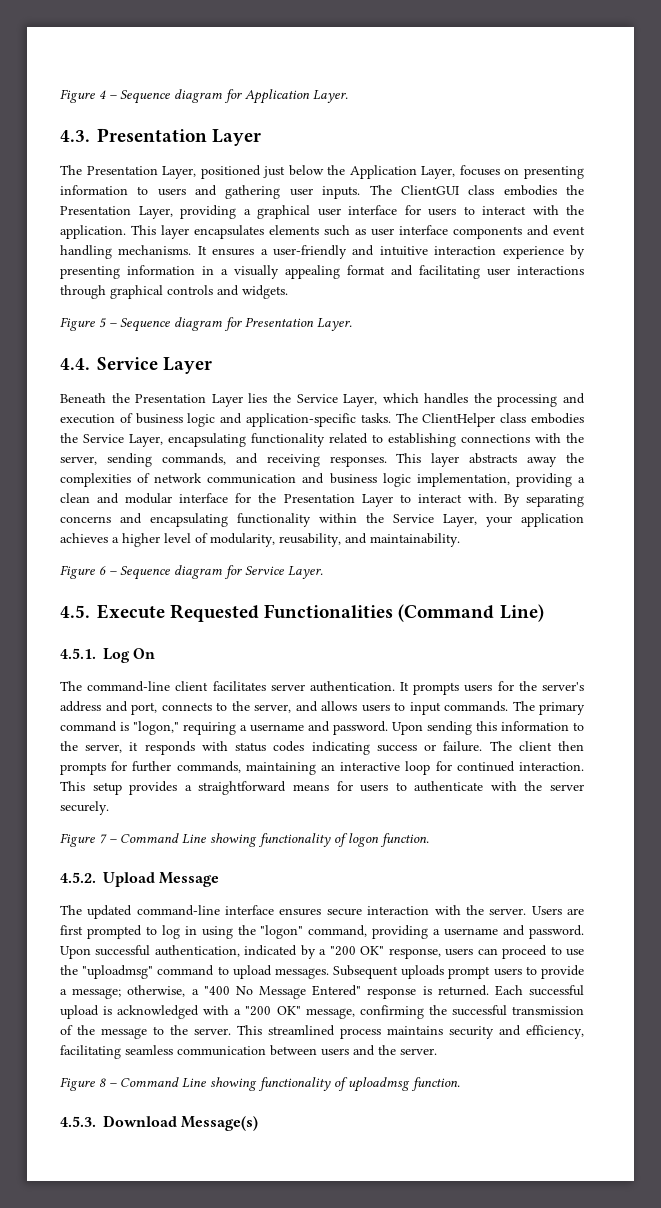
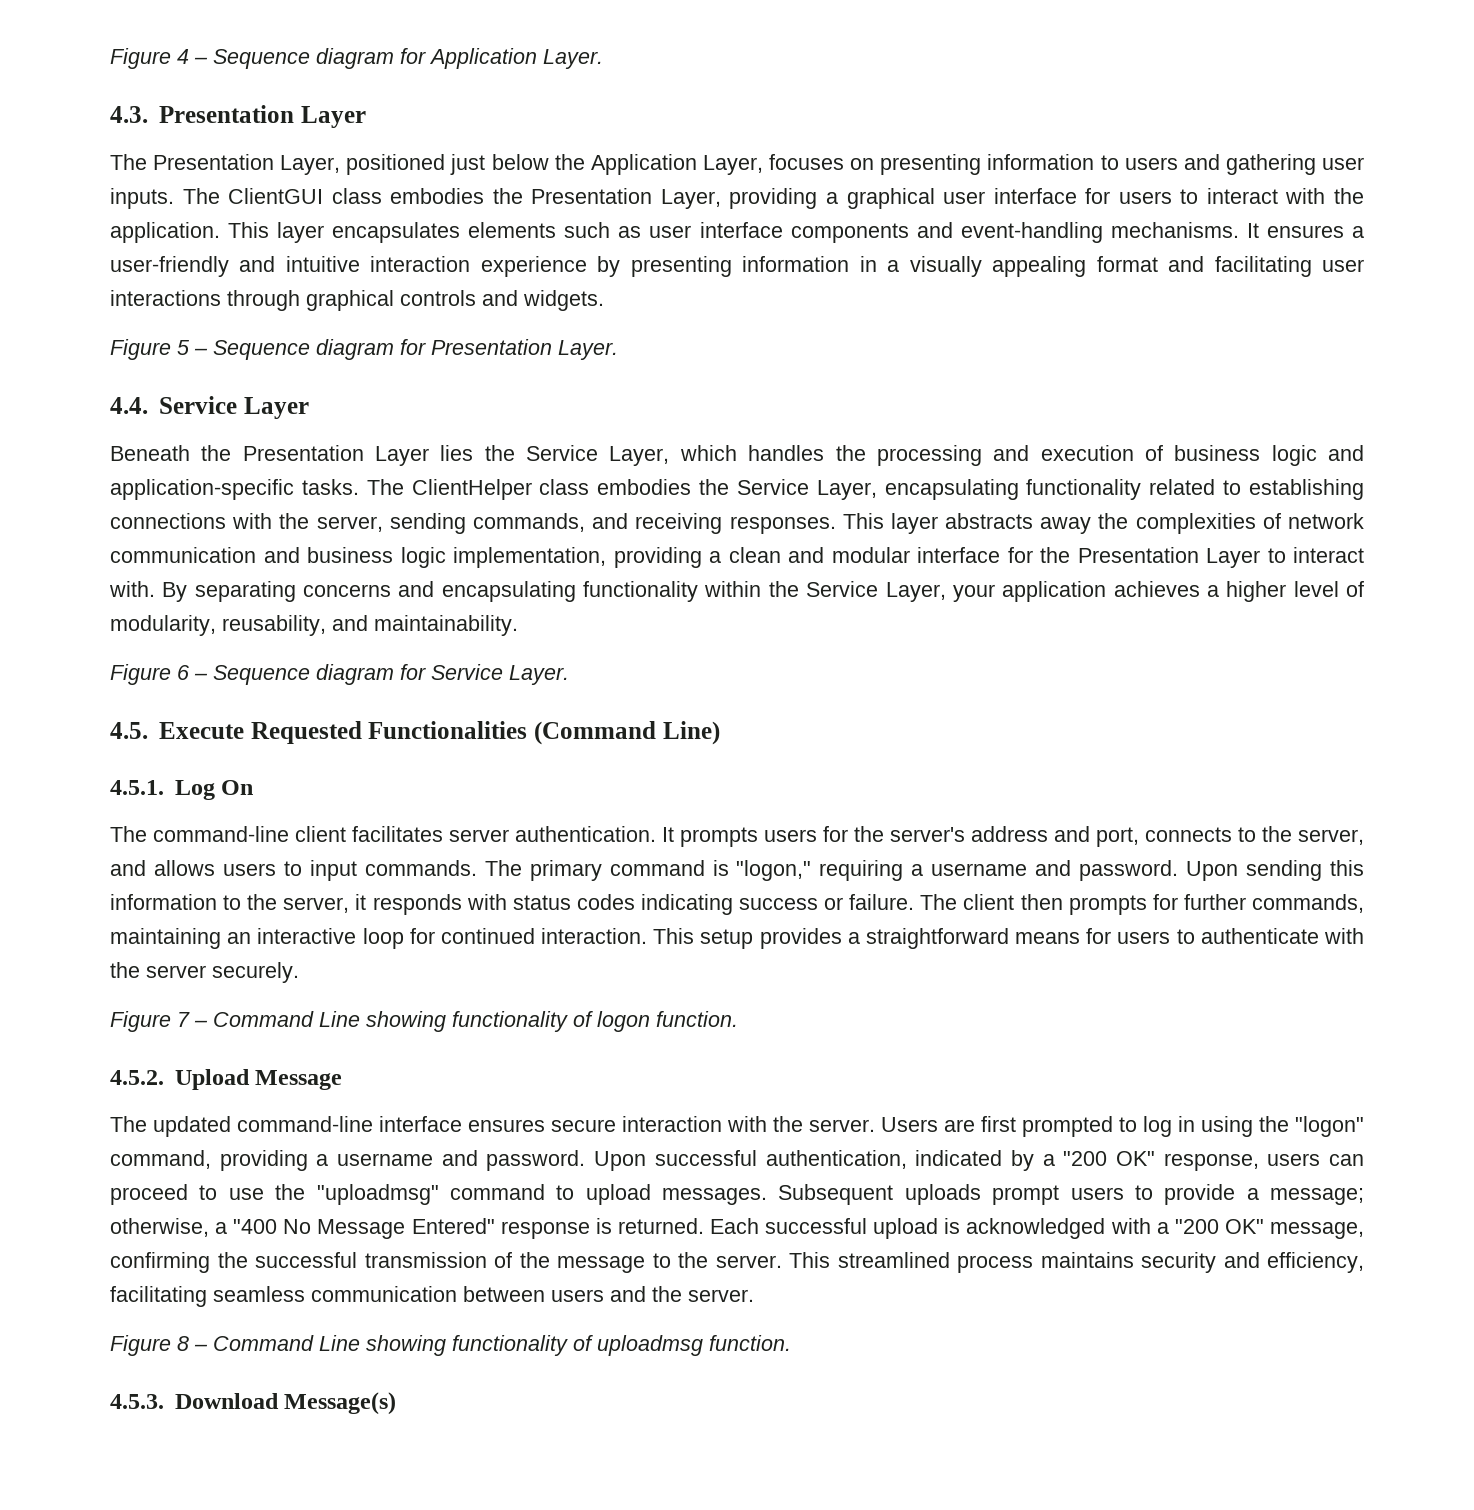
- This layer encapsulates elements such as user interface components and event handling mechanisms.
+ This layer encapsulates elements such as user interface components and event-handling mechanisms.

